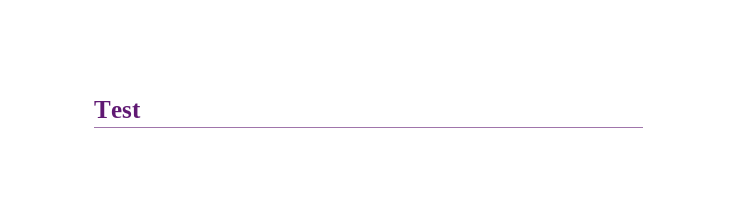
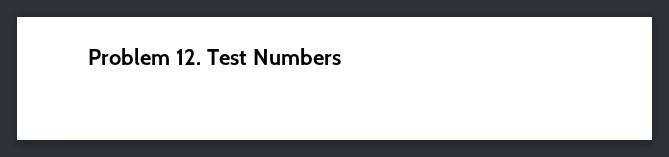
- Test
+ Problem 12. Test Numbers

